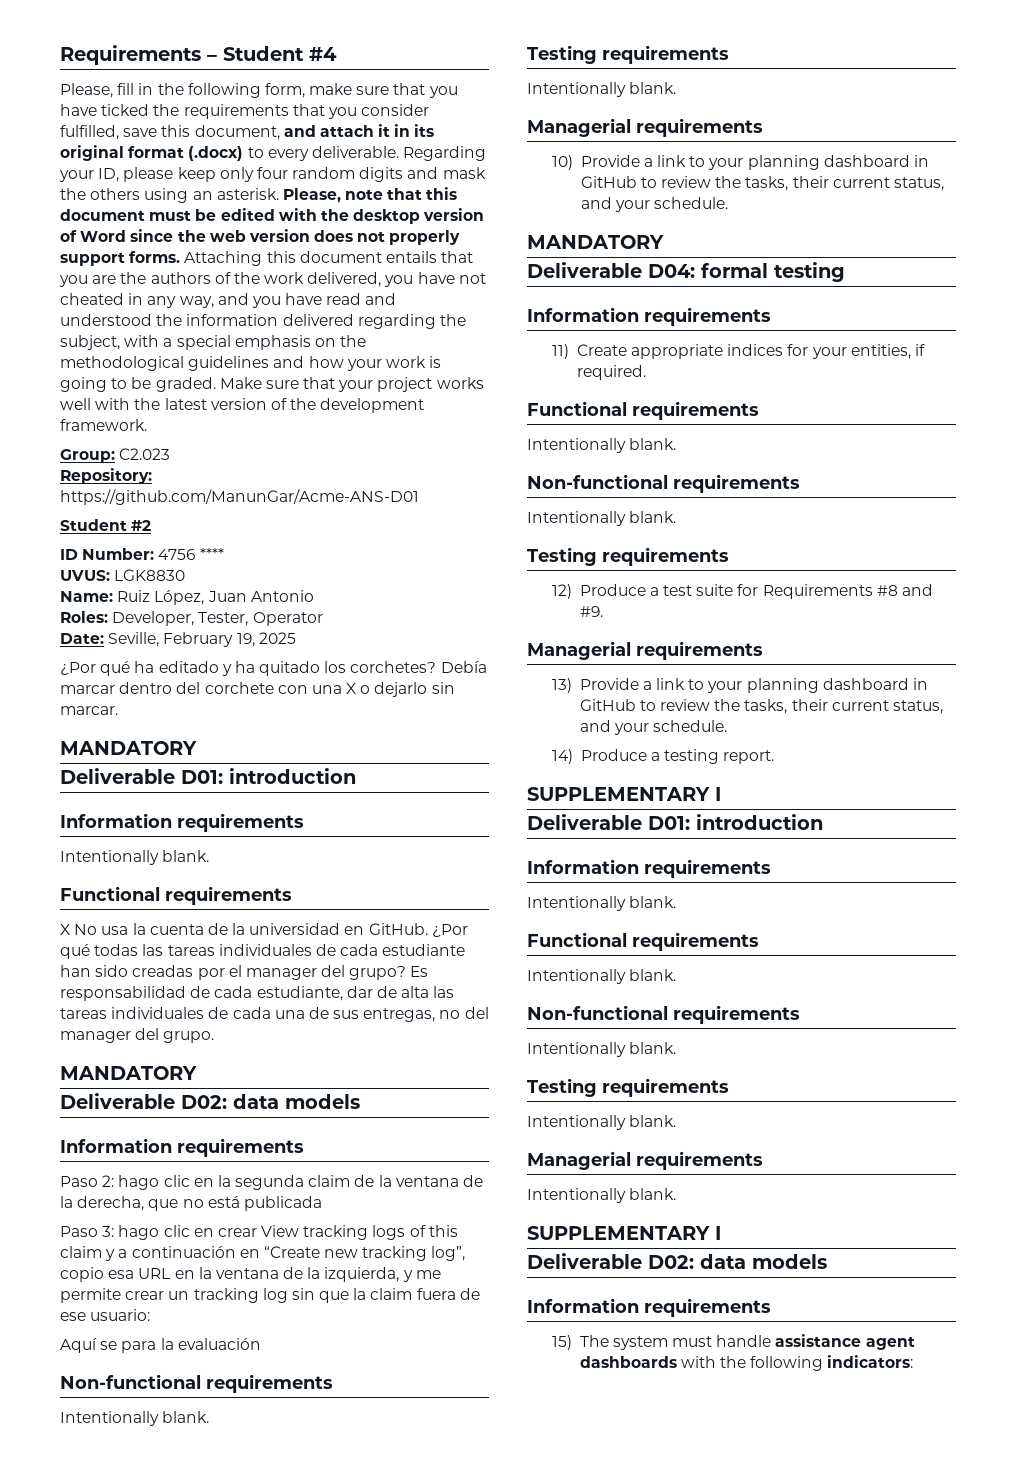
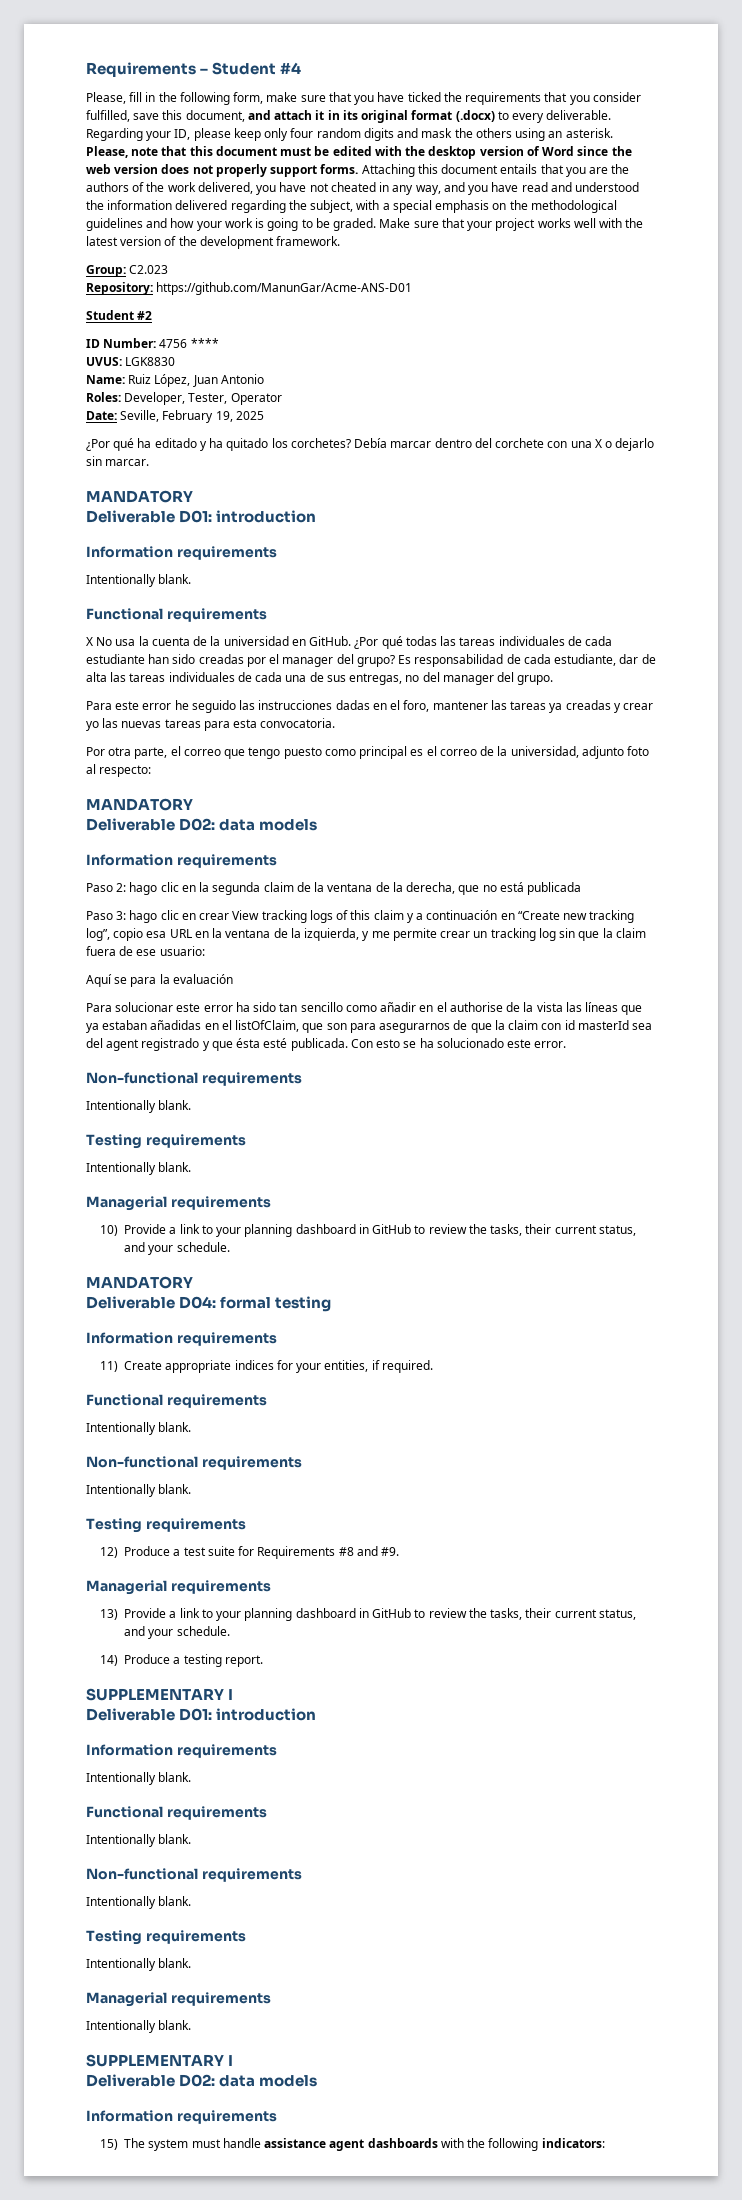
+ Para este error he seguido las instrucciones dadas en el foro, mantener las tareas ya creadas y crear yo las nuevas tareas para esta convocatoria.
+ Por otra parte, el correo que tengo puesto como principal es el correo de la universidad, adjunto foto al respecto:
+ Para solucionar este error ha sido tan sencillo como añadir en el authorise de la vista las líneas que ya estaban añadidas en el listOfClaim, que son para asegurarnos de que la claim con id masterId sea del agent registrado y que ésta esté publicada. Con esto se ha solucionado este error.

